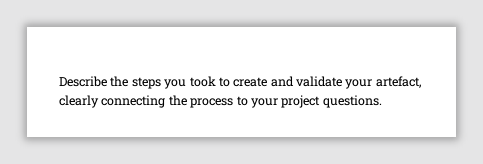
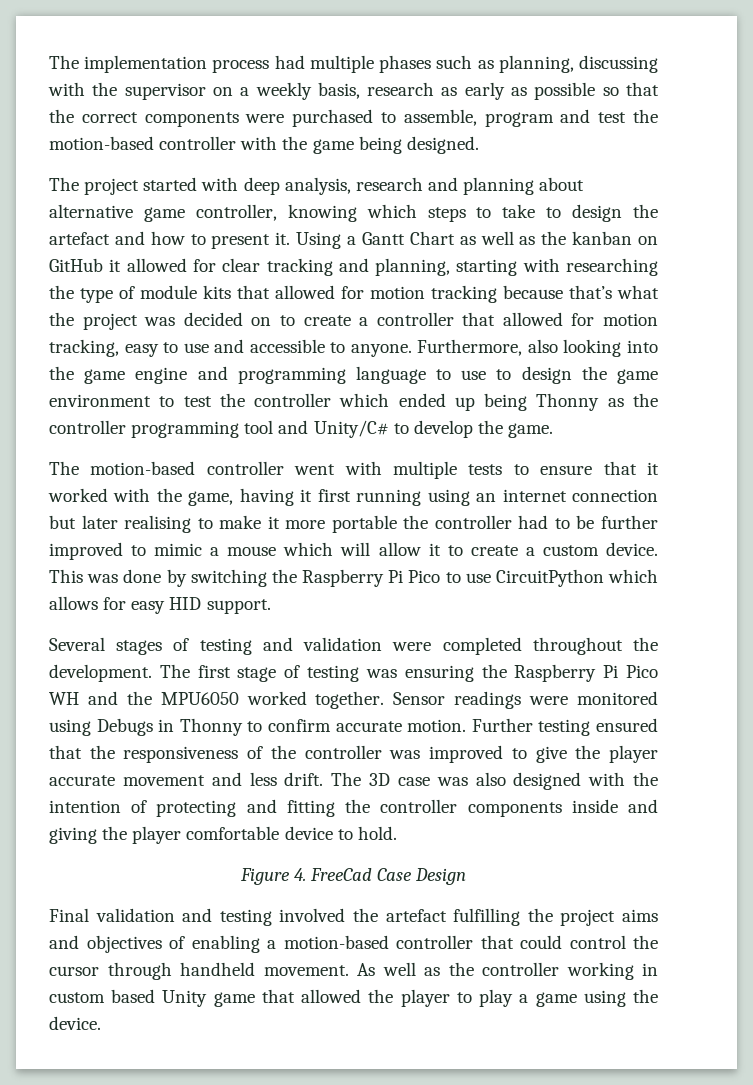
- Describe the steps you took to create and validate your artefact, clearly connecting the process to your project questions.
+ The implementation process had multiple phases such as planning, discussing with the supervisor on a weekly basis, research as early as possible so that the correct components were purchased to assemble, program and test the motion-based controller with the game being designed.
+ The project started with deep analysis, research and planning about alternative game controller, knowing which steps to take to design the artefact and how to present it. Using a Gantt Chart as well as the kanban on GitHub it allowed for clear tracking and planning, starting with researching the type of module kits that allowed for motion tracking because that’s what the project was decided on to create a controller that allowed for motion tracking, easy to use and accessible to anyone. Furthermore, also looking into the game engine and programming language to use to design the game environment to test the controller which ended up being Thonny as the controller programming tool and Unity/C# to develop the game.
+ The motion-based controller went with multiple tests to ensure that it worked with the game, having it first running using an internet connection but later realising to make it more portable the controller had to be further improved to mimic a mouse which will allow it to create a custom device. This was done by switching the Raspberry Pi Pico to use CircuitPython which allows for easy HID support.
+ Several stages of testing and validation were completed throughout the development. The first stage of testing was ensuring the Raspberry Pi Pico WH and the MPU6050 worked together. Sensor readings were monitored using Debugs in Thonny to confirm accurate motion. Further testing ensured that the responsiveness of the controller was improved to give the player accurate movement and less drift. The 3D case was also designed with the intention of protecting and fitting the controller components inside and giving the player comfortable device to hold.
+ Figure 4. FreeCad Case Design
+ Final validation and testing involved the artefact fulfilling the project aims and objectives of enabling a motion-based controller that could control the cursor through handheld movement. As well as the controller working in custom based Unity game that allowed the player to play a game using the device.

